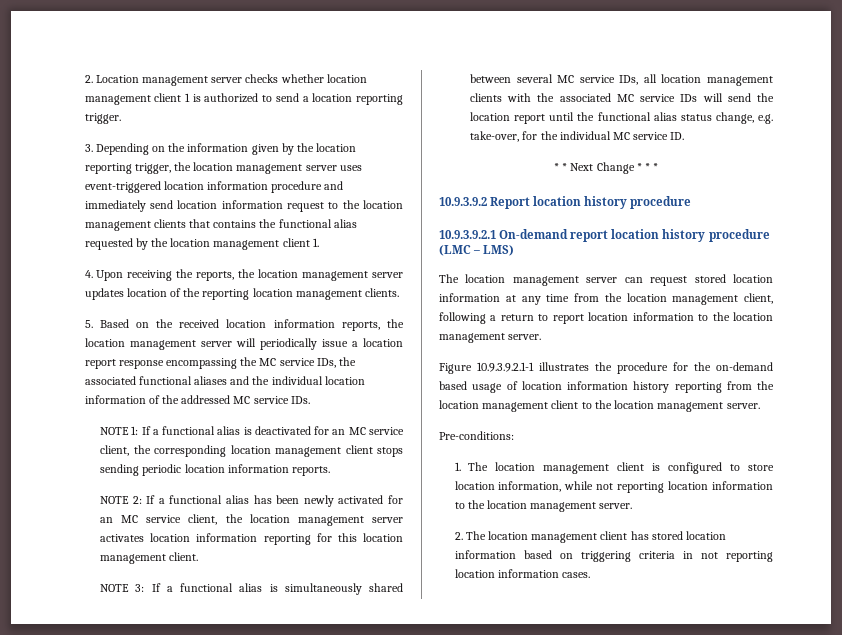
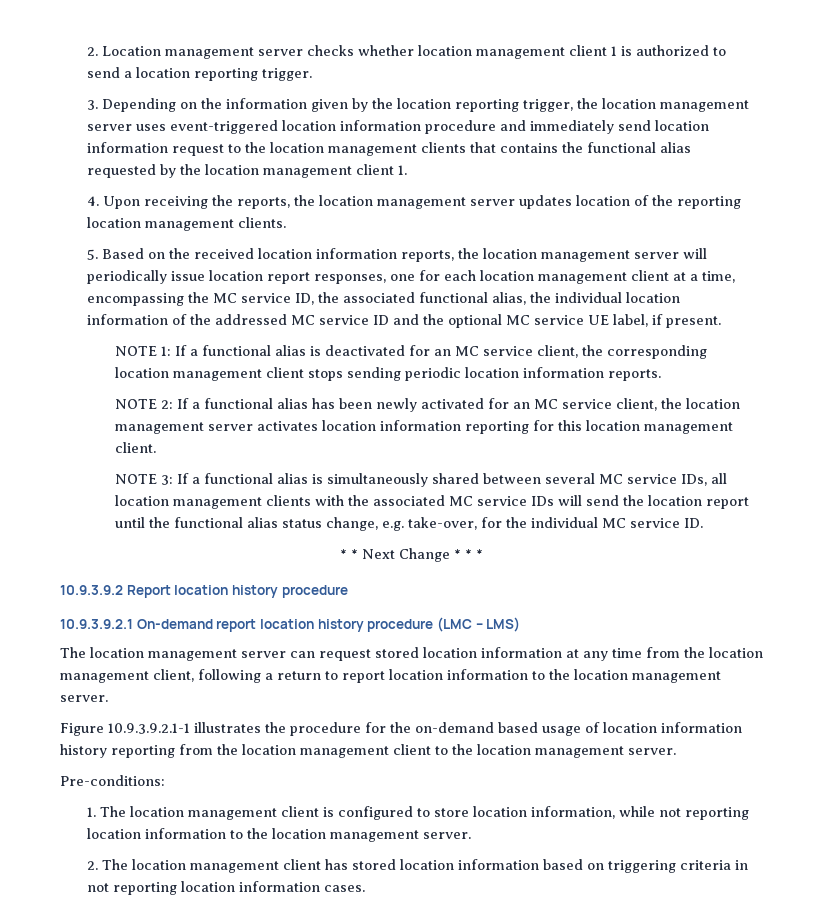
- 5. Based on the received location information reports, the location management server will periodically issue a location report response encompassing the MC service IDs, the associated functional aliases and the individual location information of the addressed MC service IDs.
+ 5. Based on the received location information reports, the location management server will periodically issue location report responses, one for each location management client at a time, encompassing the MC service ID, the associated functional alias, the individual location information of the addressed MC service ID and the optional MC service UE label, if present.

